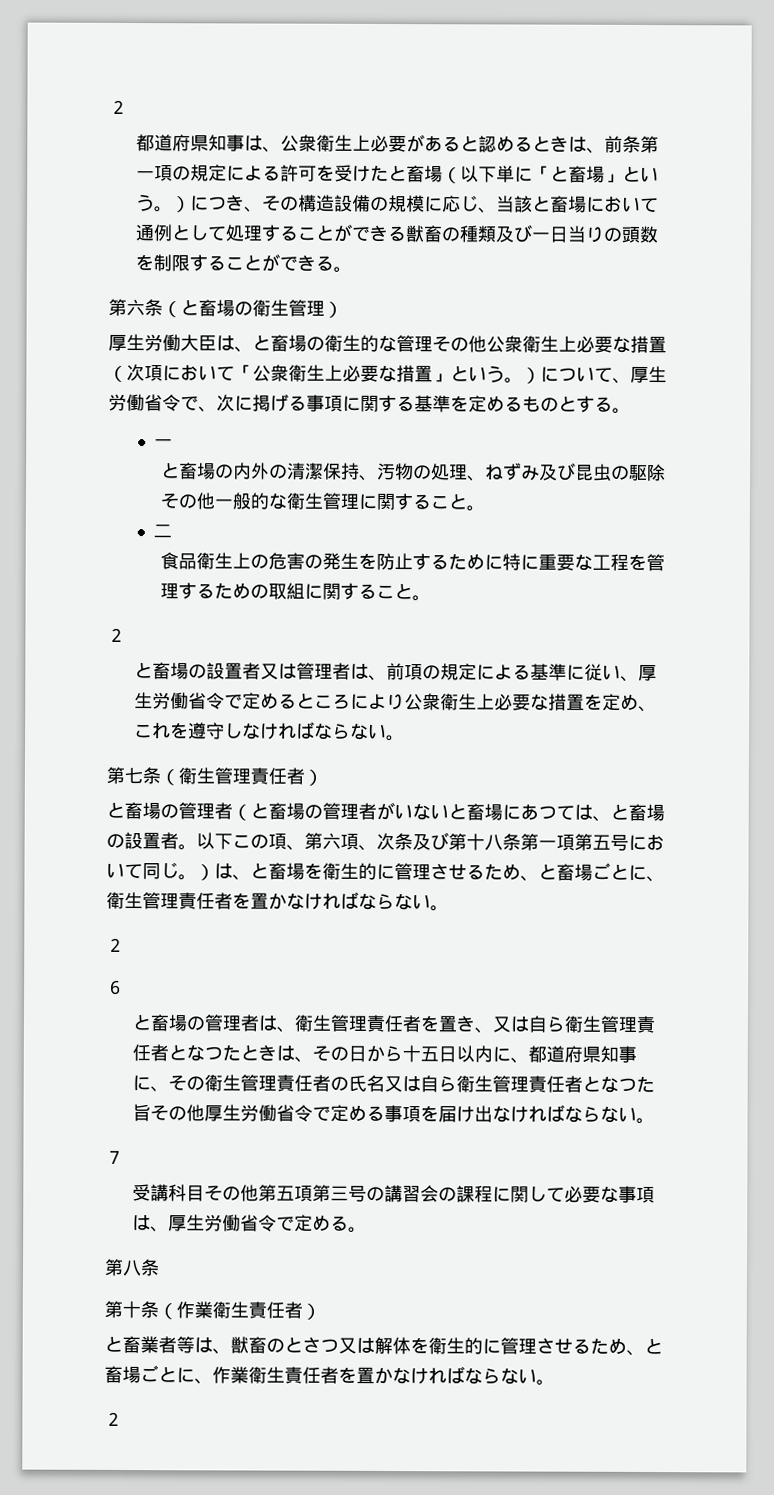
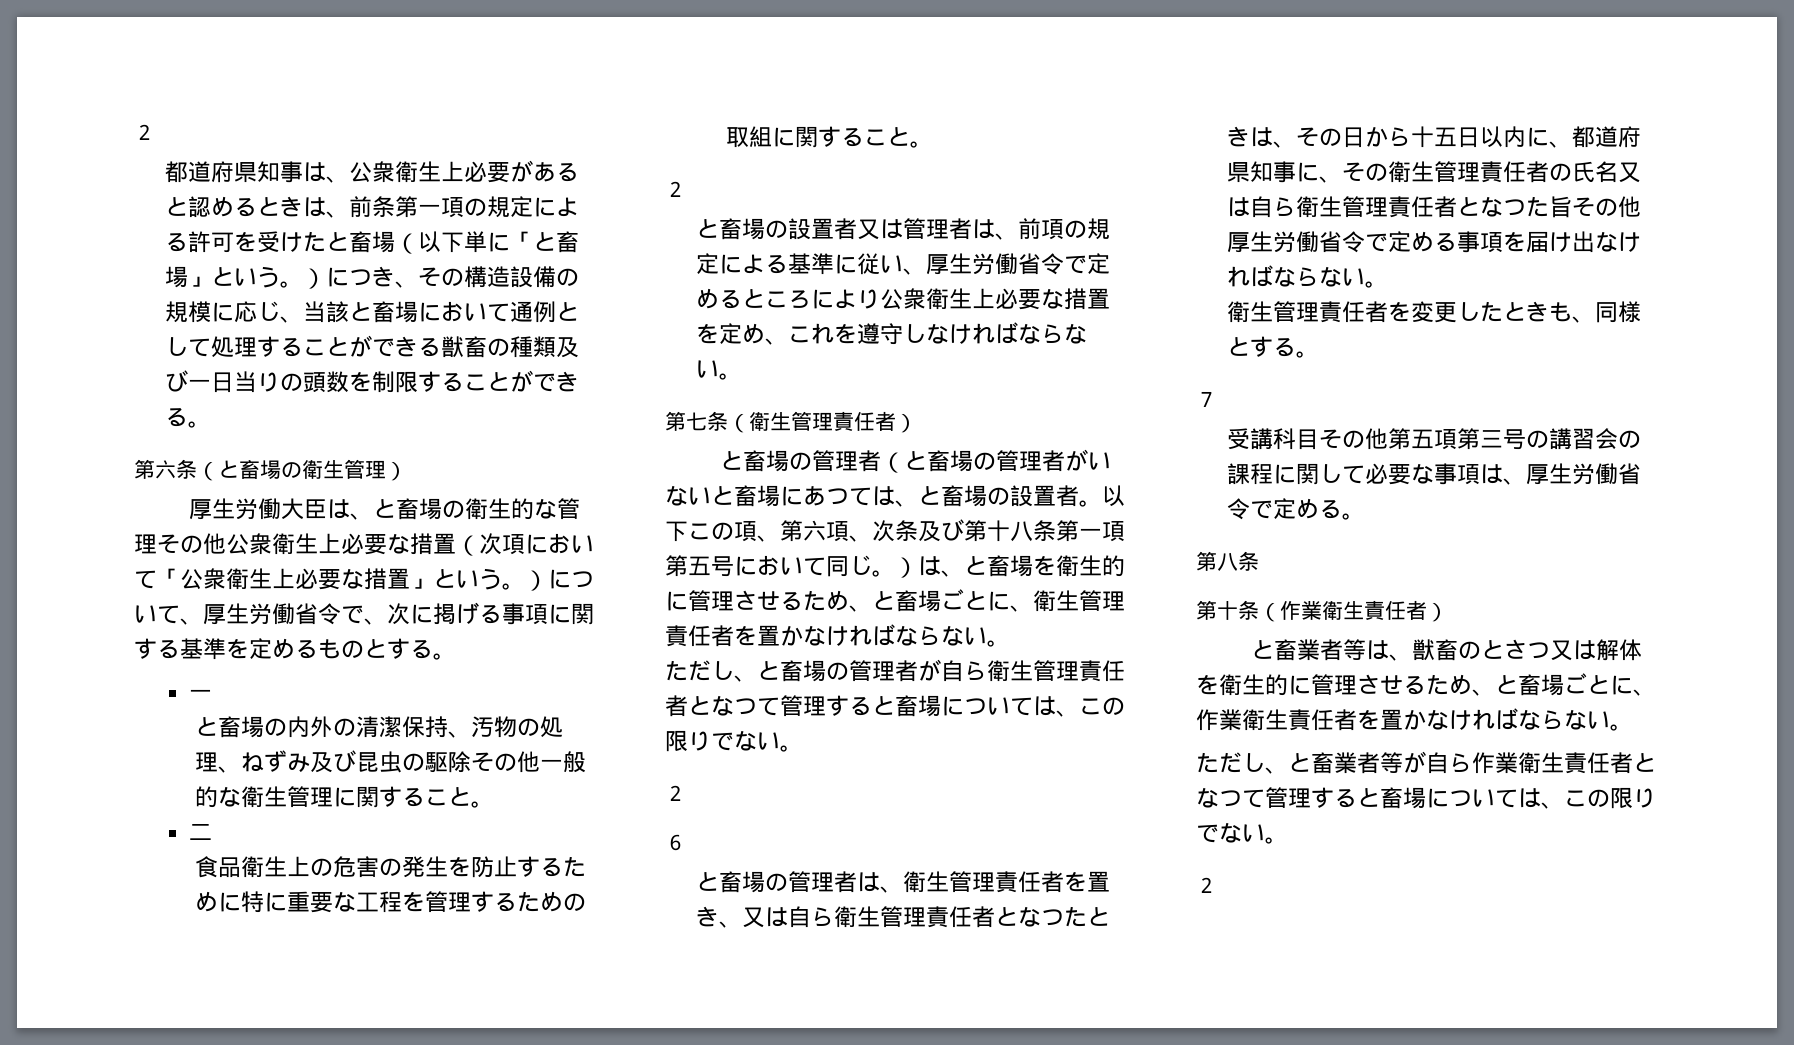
+ ただし、と畜場の管理者が自ら衛生管理責任者となつて管理すると畜場については、この限りでない。
+ 衛生管理責任者を変更したときも、同様とする。
+ ただし、と畜業者等が自ら作業衛生責任者となつて管理すると畜場については、この限りでない。

